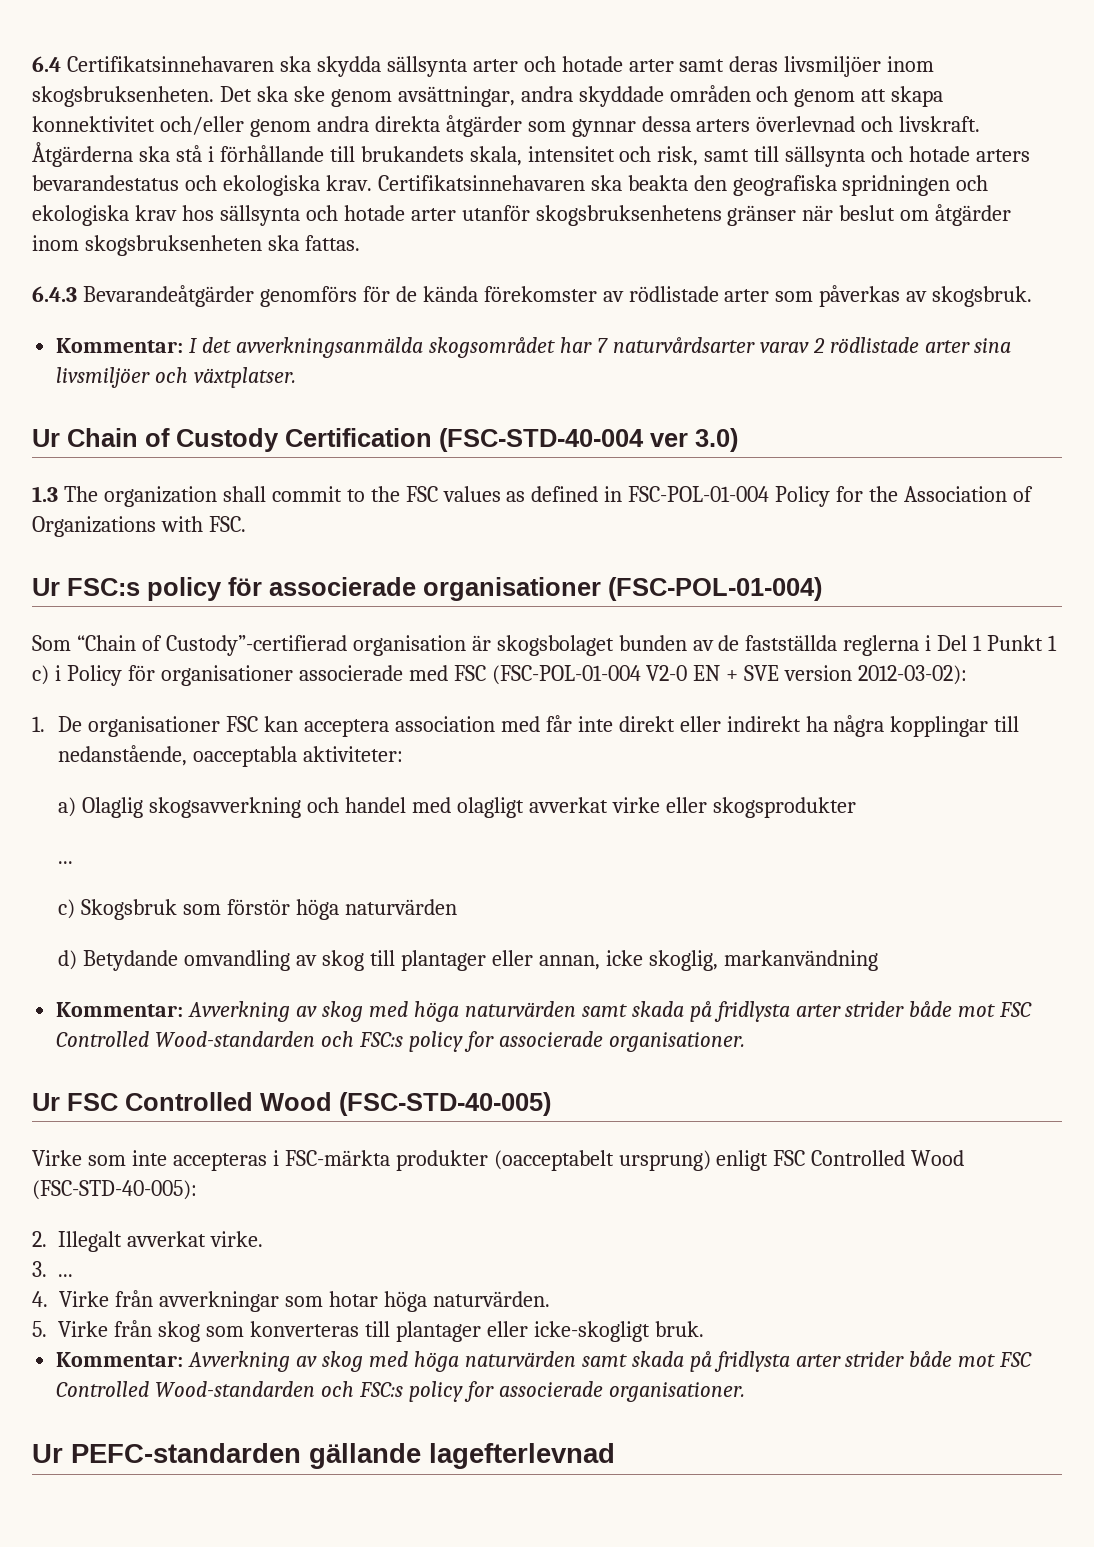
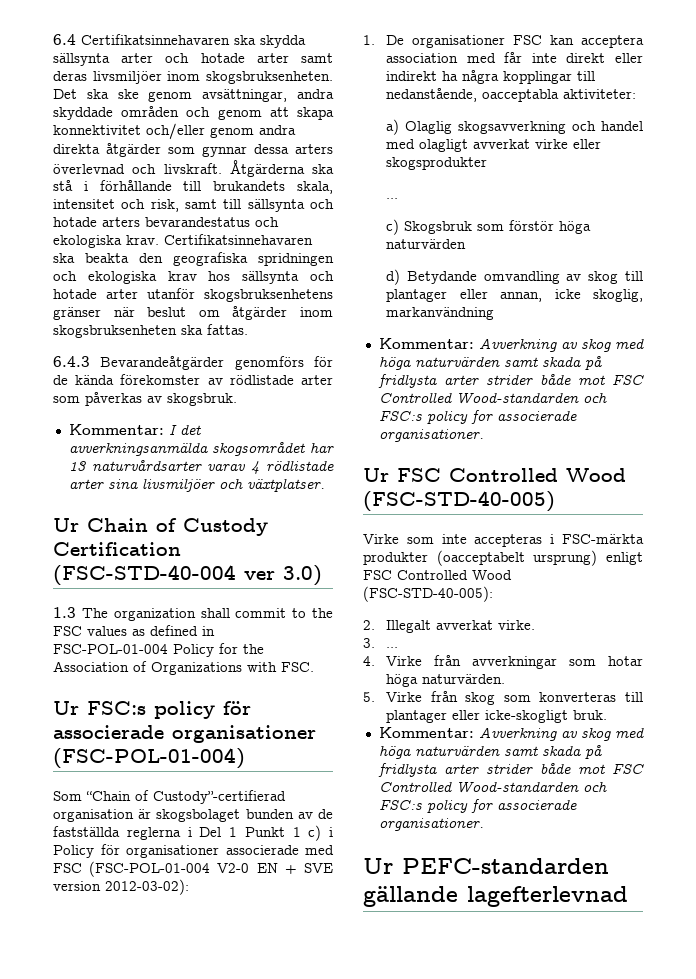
- Kommentar: I det avverkningsanmälda skogsområdet har 7 naturvårdsarter varav 2 rödlistade arter sina livsmiljöer och växtplatser.
+ Kommentar: I det avverkningsanmälda skogsområdet har 13 naturvårdsarter varav 4 rödlistade arter sina livsmiljöer och växtplatser.

